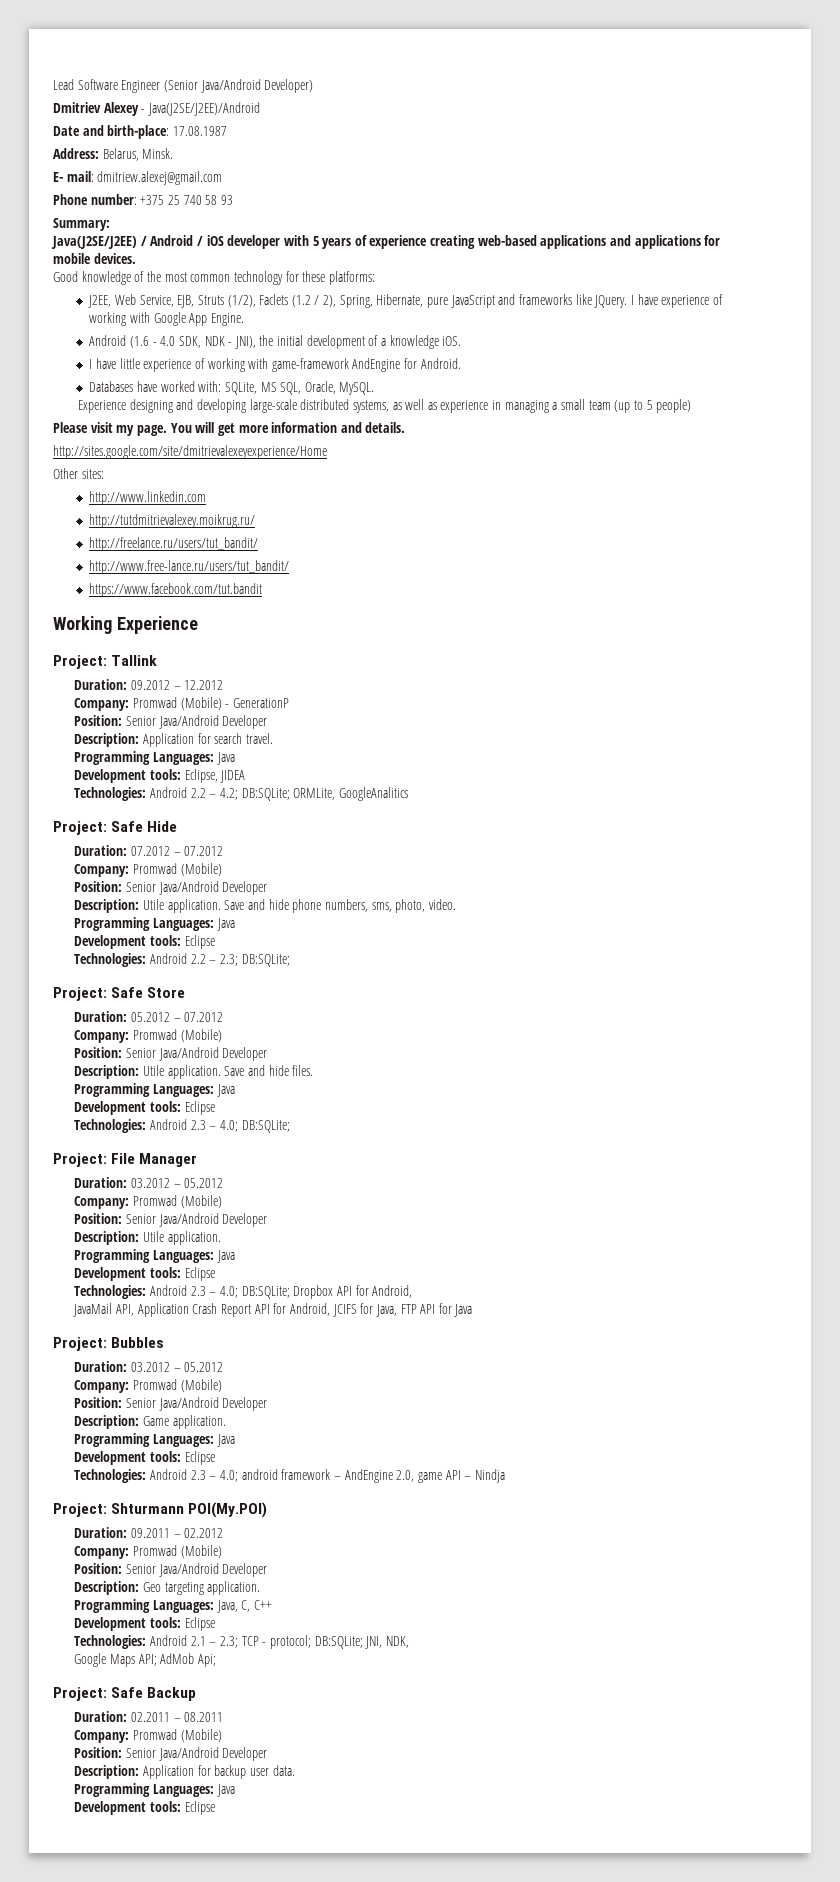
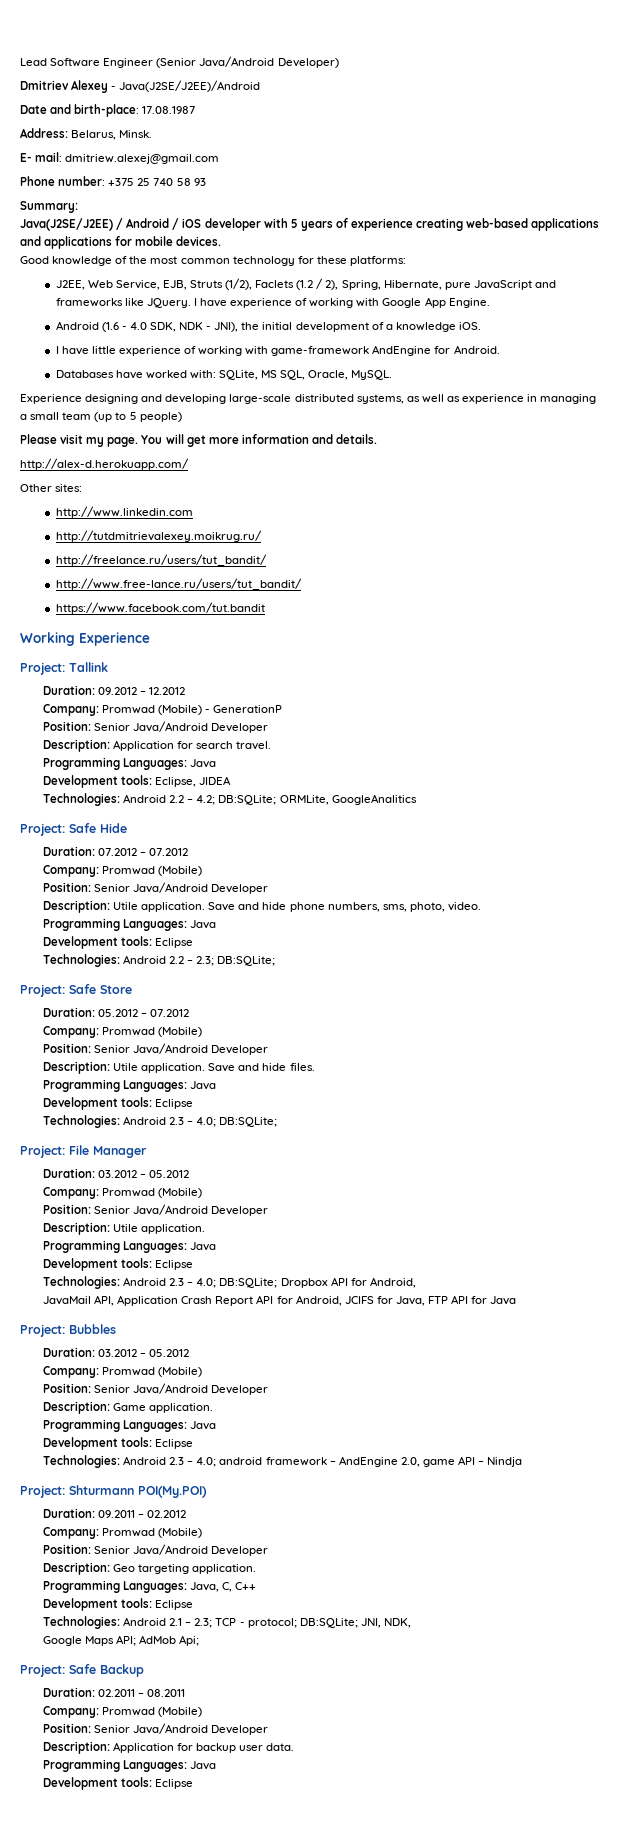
- http://sites.google.com/site/dmitrievalexeyexperience/Home
+ http://alex-d.herokuapp.com/

